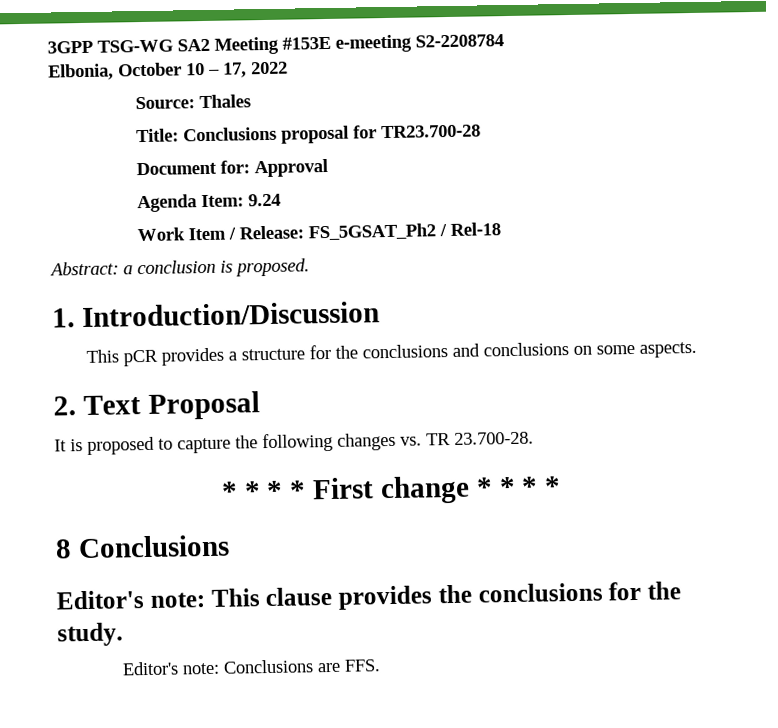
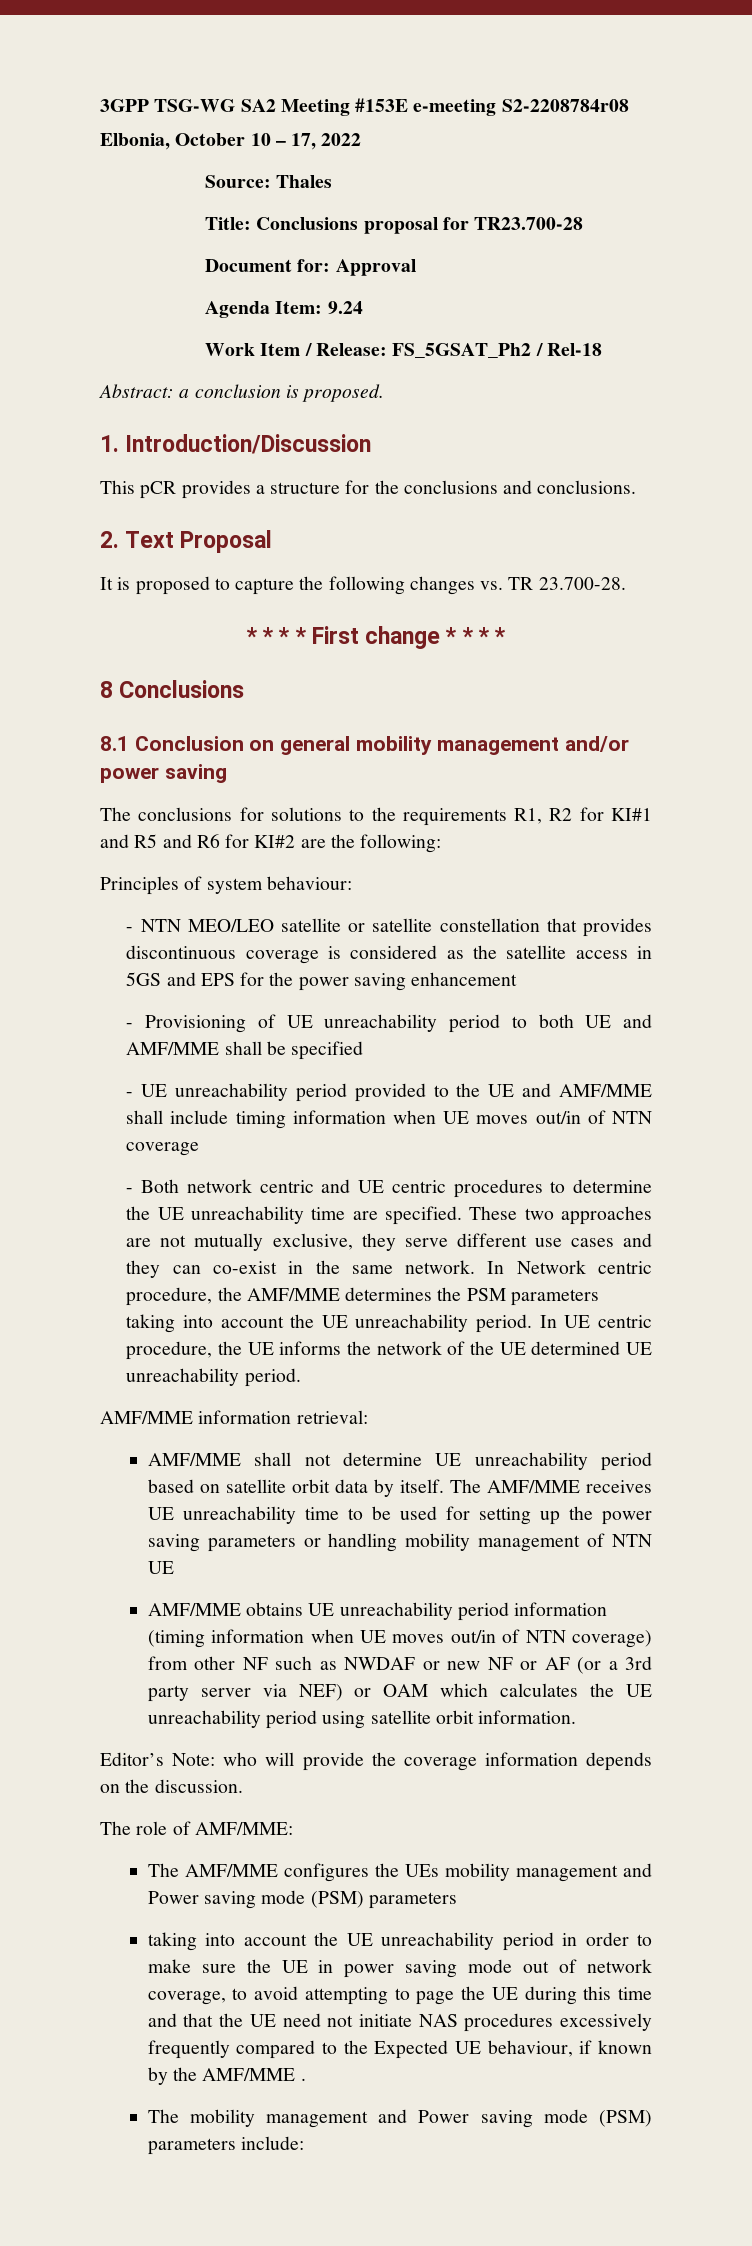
- 3GPP TSG-WG SA2 Meeting #153E e-meeting S2-2208784
+ 3GPP TSG-WG SA2 Meeting #153E e-meeting S2-2208784r08
- This pCR provides a structure for the conclusions and conclusions on some aspects.
+ This pCR provides a structure for the conclusions and conclusions.
- Editor's note: This clause provides the conclusions for the study.
- Editor's note: Conclusions are FFS.
+ 8.1 Conclusion on general mobility management and/or power saving
+ The conclusions for solutions to the requirements R1, R2 for KI#1 and R5 and R6 for KI#2 are the following:
+ Principles of system behaviour:
+ - NTN MEO/LEO satellite or satellite constellation that provides discontinuous coverage is considered as the satellite access in 5GS and EPS for the power saving enhancement
+ - Provisioning of UE unreachability period to both UE and AMF/MME shall be specified
+ - UE unreachability period provided to the UE and AMF/MME shall include timing information when UE moves out/in of NTN coverage
+ - Both network centric and UE centric procedures to determine the UE unreachability time are specified. These two approaches are not mutually exclusive, they serve different use cases and they can co-exist in the same network. In Network centric procedure, the AMF/MME determines the PSM parameters taking into account the UE unreachability period. In UE centric procedure, the UE informs the network of the UE determined UE unreachability period.
+ AMF/MME information retrieval:
+ AMF/MME shall not determine UE unreachability period based on satellite orbit data by itself. The AMF/MME receives UE unreachability time to be used for setting up the power saving parameters or handling mobility management of NTN UE
+ AMF/MME obtains UE unreachability period information (timing information when UE moves out/in of NTN coverage) from other NF such as NWDAF or new NF or AF (or a 3rd party server via NEF) or OAM which calculates the UE unreachability period using satellite orbit information.
+ Editor’s Note: who will provide the coverage information depends on the discussion.
+ The role of AMF/MME:
+ The AMF/MME configures the UEs mobility management and Power saving mode (PSM) parameters
+ taking into account the UE unreachability period in order to make sure the UE in power saving mode out of network coverage, to avoid attempting to page the UE during this time and that the UE need not initiate NAS procedures excessively frequently compared to the Expected UE behaviour, if known by the AMF/MME .
+ The mobility management and Power saving mode (PSM) parameters include:

